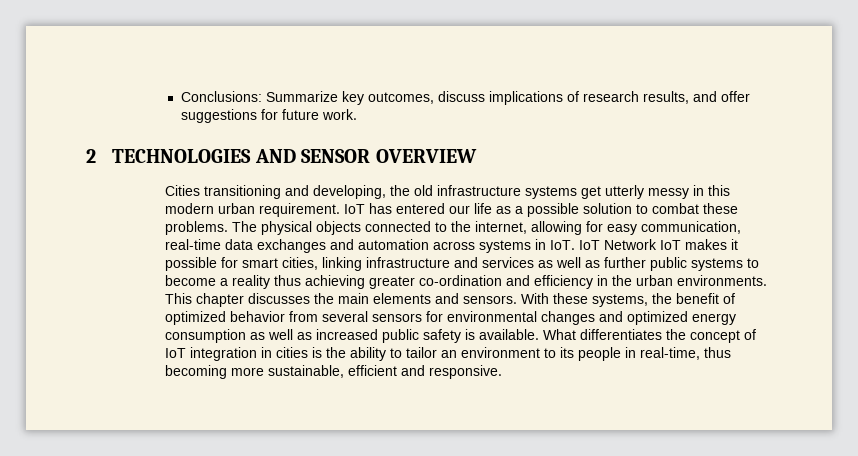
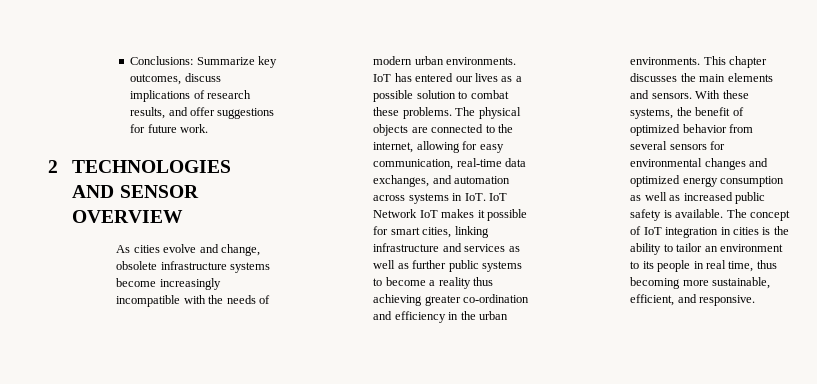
- Cities transitioning and developing, the old infrastructure systems get utterly messy in this modern urban requirement.
+ As cities evolve and change, obsolete infrastructure systems become increasingly incompatible with the needs of modern urban environments.
- IoT has entered our life as a possible solution to combat these problems.
+ IoT has entered our lives as a possible solution to combat these problems.
- The physical objects connected to the internet, allowing for easy communication, real-time data exchanges and automation across systems in IoT. IoT Network IoT makes it possible for smart cities, linking infrastructure and services as well as further public systems to become a reality thus achieving greater co-ordination and efficiency in the urban environments.
+ The physical objects are connected to the internet, allowing for easy communication, real-time data exchanges, and automation across systems in IoT. IoT Network IoT makes it possible for smart cities, linking infrastructure and services as well as further public systems to become a reality thus achieving greater co-ordination and efficiency in the urban environments.
- What differentiates the concept of IoT integration in cities is the ability to tailor an environment to its people in real-time, thus becoming more sustainable, efficient and responsive.
+ The concept of IoT integration in cities is the ability to tailor an environment to its people in real time, thus becoming more sustainable, efficient, and responsive.

